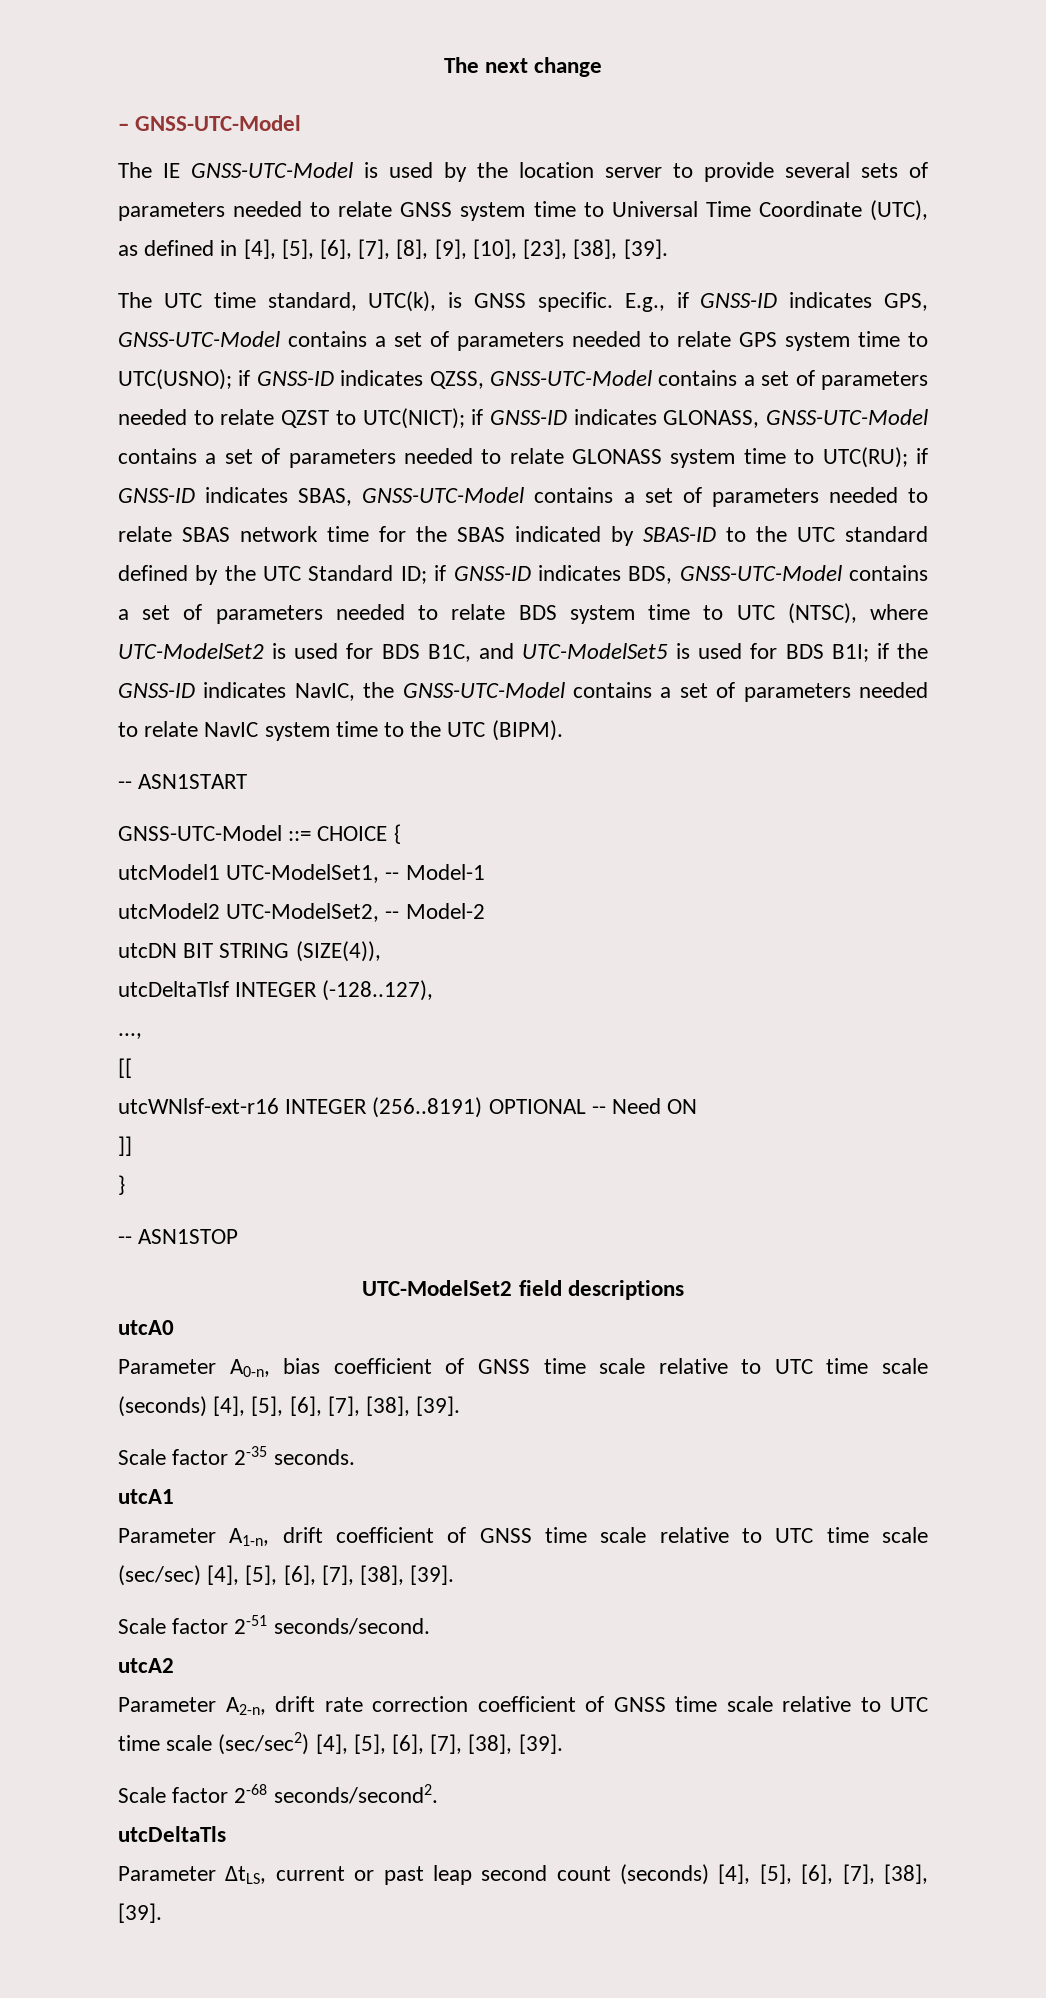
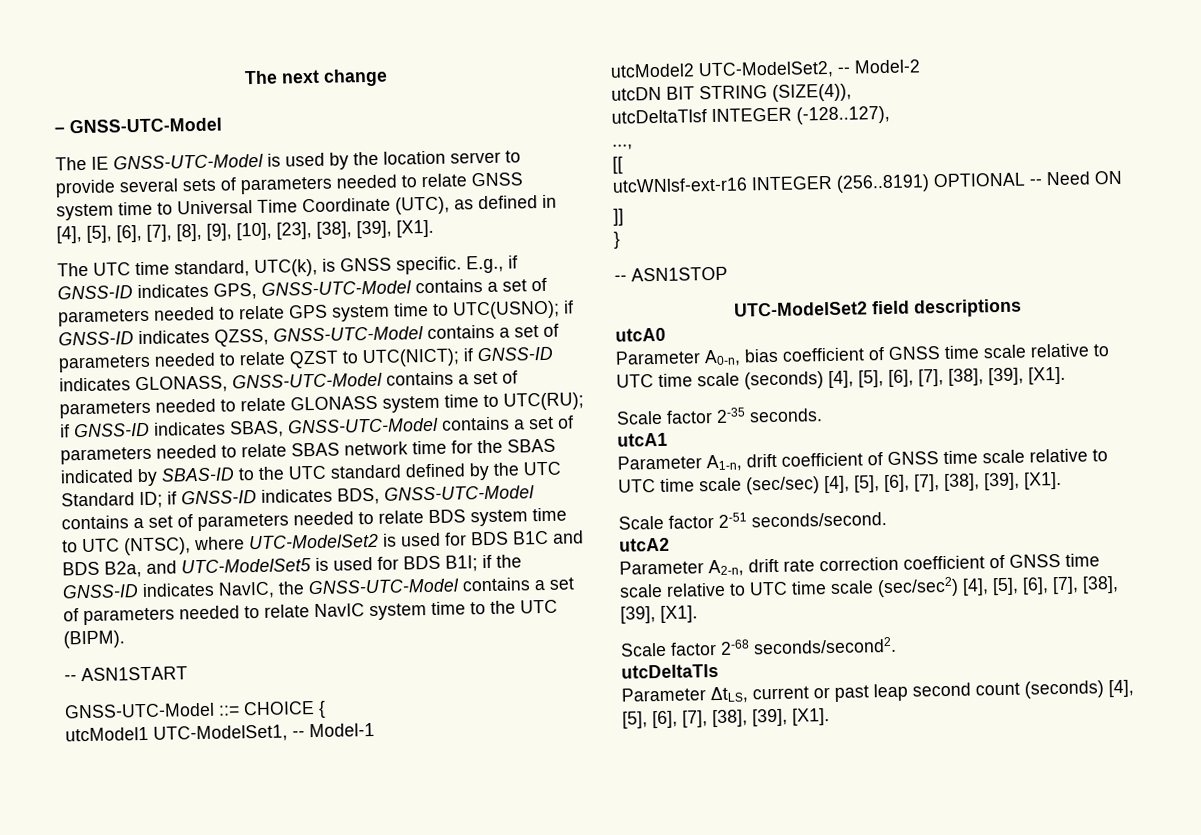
- The IE GNSS-UTC-Model is used by the location server to provide several sets of parameters needed to relate GNSS system time to Universal Time Coordinate (UTC), as defined in [4], [5], [6], [7], [8], [9], [10], [23], [38], [39].
+ The IE GNSS-UTC-Model is used by the location server to provide several sets of parameters needed to relate GNSS system time to Universal Time Coordinate (UTC), as defined in [4], [5], [6], [7], [8], [9], [10], [23], [38], [39], [X1].
- if GNSS-ID indicates BDS, GNSS-UTC-Model contains a set of parameters needed to relate BDS system time to UTC (NTSC), where UTC-ModelSet2 is used for BDS B1C, and UTC-ModelSet5 is used for BDS B1I;
+ if GNSS-ID indicates BDS, GNSS-UTC-Model contains a set of parameters needed to relate BDS system time to UTC (NTSC), where UTC-ModelSet2 is used for BDS B1C and BDS B2a, and UTC-ModelSet5 is used for BDS B1I;
- Parameter A0-n, bias coefficient of GNSS time scale relative to UTC time scale (seconds) [4], [5], [6], [7], [38], [39].
+ Parameter A0-n, bias coefficient of GNSS time scale relative to UTC time scale (seconds) [4], [5], [6], [7], [38], [39], [X1].
- Parameter A1-n, drift coefficient of GNSS time scale relative to UTC time scale (sec/sec) [4], [5], [6], [7], [38], [39].
+ Parameter A1-n, drift coefficient of GNSS time scale relative to UTC time scale (sec/sec) [4], [5], [6], [7], [38], [39], [X1].
- Parameter A2-n, drift rate correction coefficient of GNSS time scale relative to UTC time scale (sec/sec2) [4], [5], [6], [7], [38], [39].
+ Parameter A2-n, drift rate correction coefficient of GNSS time scale relative to UTC time scale (sec/sec2) [4], [5], [6], [7], [38], [39], [X1].
- Parameter ΔtLS, current or past leap second count (seconds) [4], [5], [6], [7], [38], [39].
+ Parameter ΔtLS, current or past leap second count (seconds) [4], [5], [6], [7], [38], [39], [X1].

